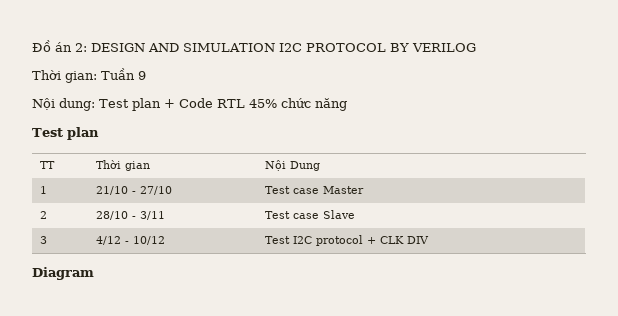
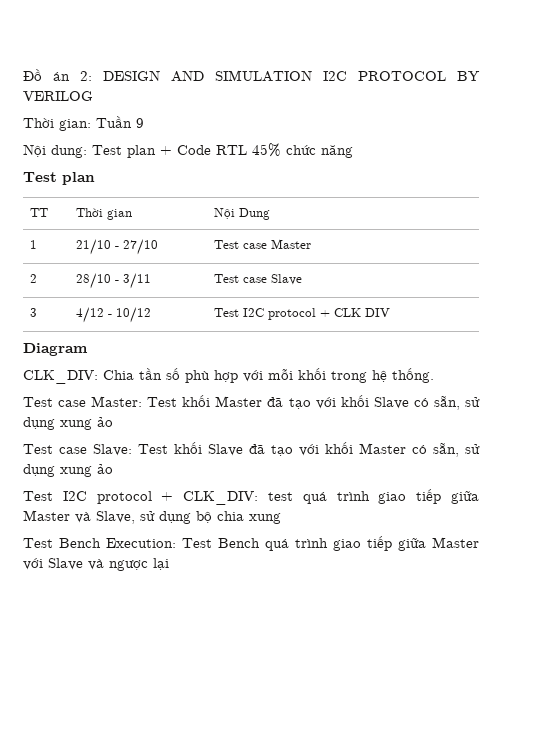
+ CLK_DIV: Chia tần số phù hợp với mỗi khối trong hệ thống.
+ Test case Master: Test khối Master đã tạo với khối Slave có sẵn, sử dụng xung ảo
+ Test case Slave: Test khối Slave đã tạo với khối Master có sẵn, sử dụng xung ảo
+ Test I2C protocol + CLK_DIV: test quá trình giao tiếp giữa Master và Slave, sử dụng bộ chia xung
+ Test Bench Execution: Test Bench quá trình giao tiếp giữa Master với Slave và ngược lại

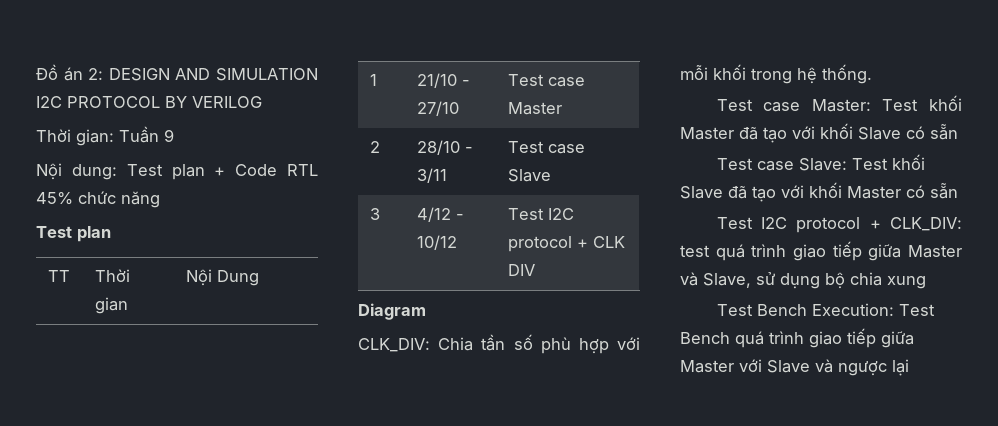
- Test case Master: Test khối Master đã tạo với khối Slave có sẵn, sử dụng xung ảo
+ Test case Master: Test khối Master đã tạo với khối Slave có sẵn
- Test case Slave: Test khối Slave đã tạo với khối Master có sẵn, sử dụng xung ảo
+ Test case Slave: Test khối Slave đã tạo với khối Master có sẵn

